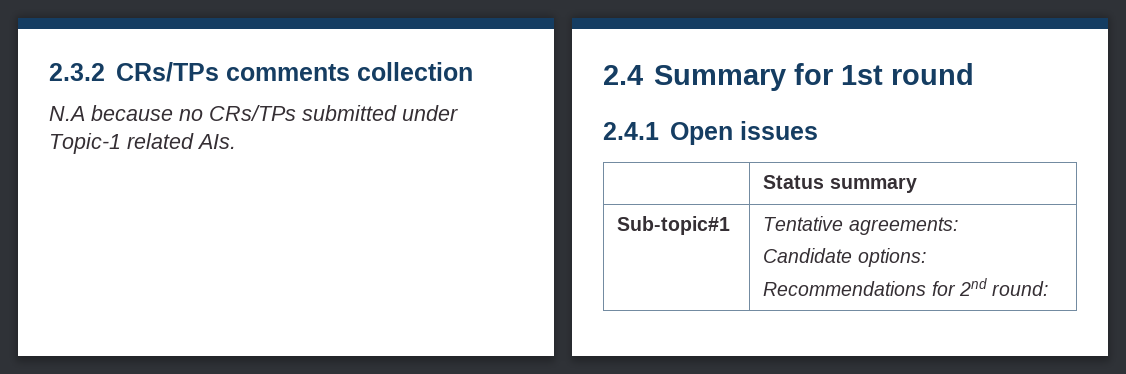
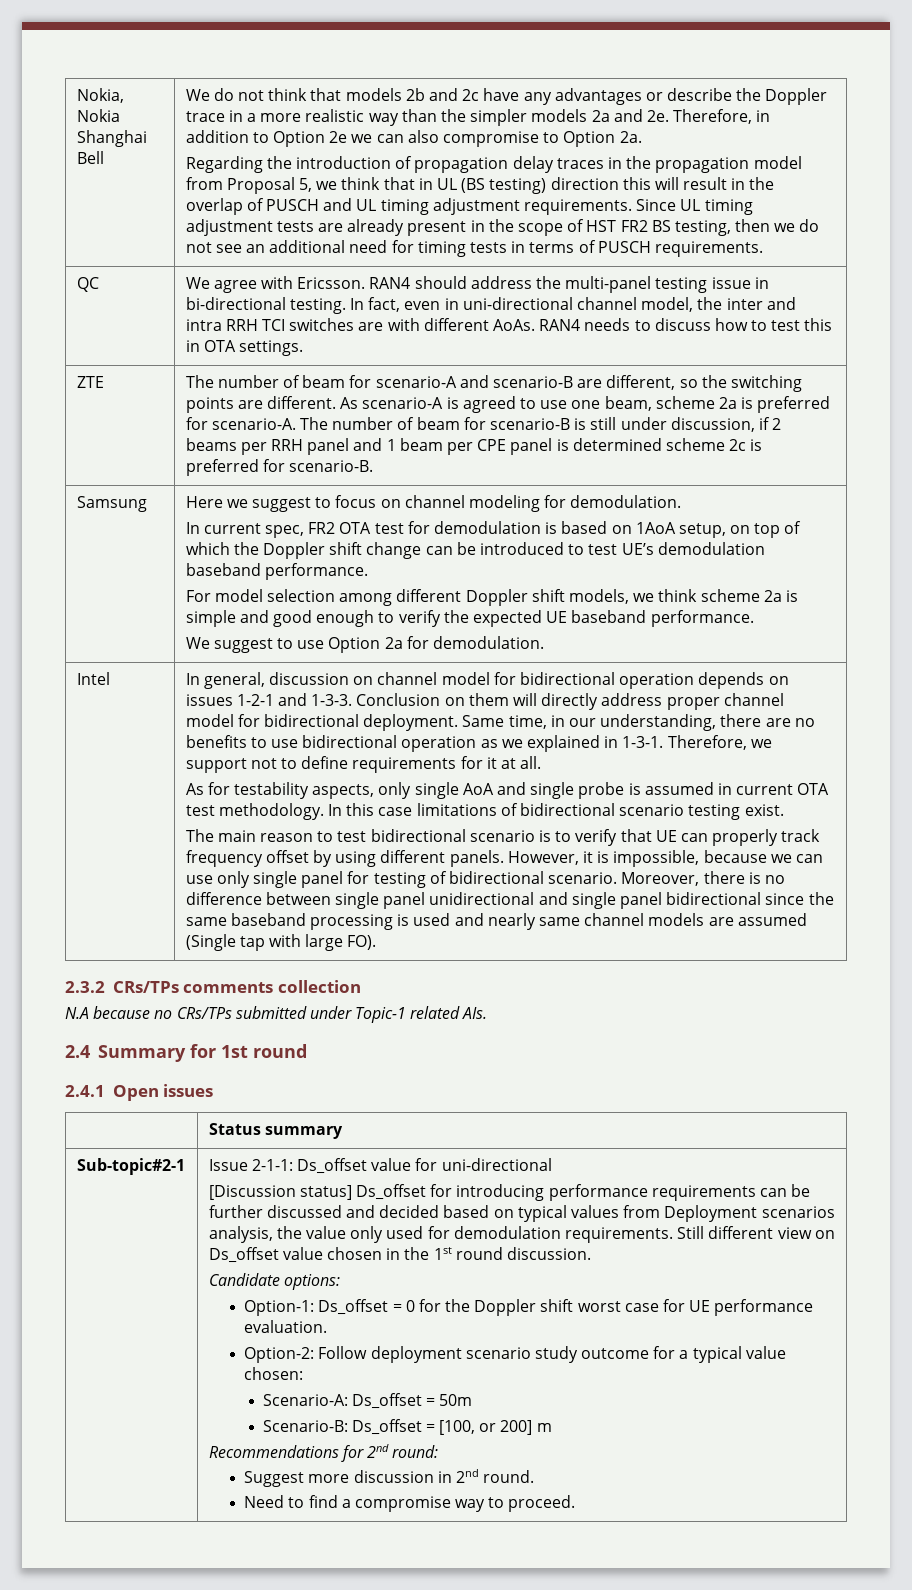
+ Nokia, Nokia Shanghai Bell | We do not think that models 2b and 2c have any advantages or describe the Doppler trace in a more realistic way than the simpler models 2a and 2e. Therefore, in addition to Option 2e we can also compromise to Option 2a.
+ Regarding the introduction of propagation delay traces in the propagation model from Proposal 5, we think that in UL (BS testing) direction this will result in the overlap of PUSCH and UL timing adjustment requirements. Since UL timing adjustment tests are already present in the scope of HST FR2 BS testing, then we do not see an additional need for timing tests in terms of PUSCH requirements.
+ QC | We agree with Ericsson. RAN4 should address the multi-panel testing issue in bi-directional testing. In fact, even in uni-directional channel model, the inter and intra RRH TCI switches are with different AoAs. RAN4 needs to discuss how to test this in OTA settings.
+ ZTE | The number of beam for scenario-A and scenario-B are different, so the switching points are different. As scenario-A is agreed to use one beam, scheme 2a is preferred for scenario-A. The number of beam for scenario-B is still under discussion, if 2 beams per RRH panel and 1 beam per CPE panel is determined scheme 2c is preferred for scenario-B.
+ Samsung | Here we suggest to focus on channel modeling for demodulation.
+ In current spec, FR2 OTA test for demodulation is based on 1AoA setup, on top of which the Doppler shift change can be introduced to test UE’s demodulation baseband performance.
+ For model selection among different Doppler shift models, we think scheme 2a is simple and good enough to verify the expected UE baseband performance.
+ We suggest to use Option 2a for demodulation.
+ Intel | In general, discussion on channel model for bidirectional operation depends on issues 1-2-1 and 1-3-3. Conclusion on them will directly address proper channel model for bidirectional deployment. Same time, in our understanding, there are no benefits to use bidirectional operation as we explained in 1-3-1. Therefore, we support not to define requirements for it at all.
+ As for testability aspects, only single AoA and single probe is assumed in current OTA test methodology. In this case limitations of bidirectional scenario testing exist.
+ The main reason to test bidirectional scenario is to verify that UE can properly track frequency offset by using different panels. However, it is impossible, because we can use only single panel for testing of bidirectional scenario. Moreover, there is no difference between single panel unidirectional and single panel bidirectional since the same baseband processing is used and nearly same channel models are assumed (Single tap with large FO).
- Sub-topic#1 | Tentative agreements:
+ Sub-topic#2-1 | Issue 2-1-1: Ds_offset value for uni-directional
+ [Discussion status] Ds_offset for introducing performance requirements can be further discussed and decided based on typical values from Deployment scenarios analysis, the value only used for demodulation requirements. Still different view on Ds_offset value chosen in the 1st round discussion.
  Candidate options:
+ Option-1: Ds_offset = 0 for the Doppler shift worst case for UE performance evaluation.
+ Option-2: Follow deployment scenario study outcome for a typical value chosen:
+ Scenario-A: Ds_offset = 50m
+ Scenario-B: Ds_offset = [100, or 200] m
  Recommendations for 2nd round:
+ Suggest more discussion in 2nd round.
+ Need to find a compromise way to proceed.

